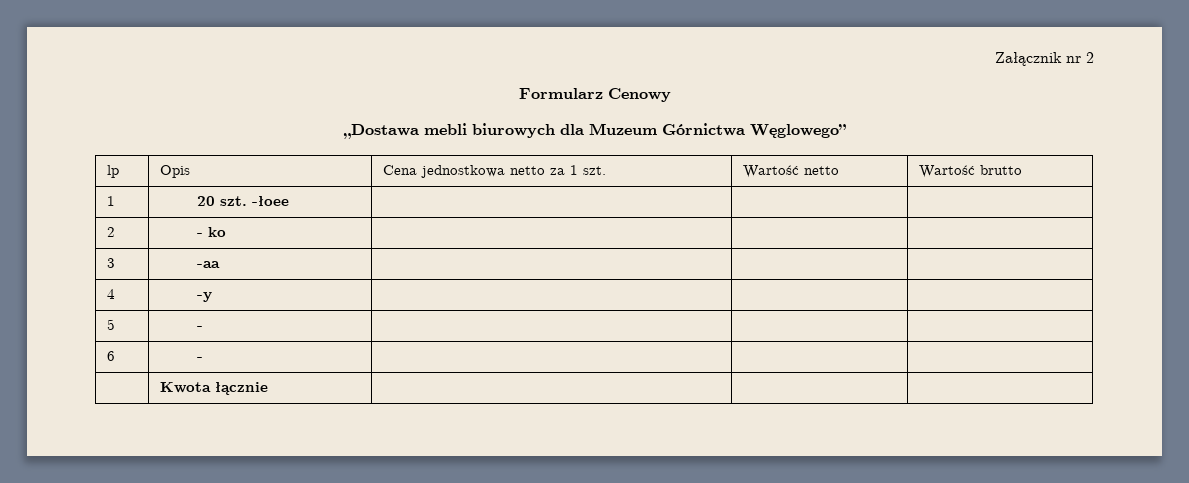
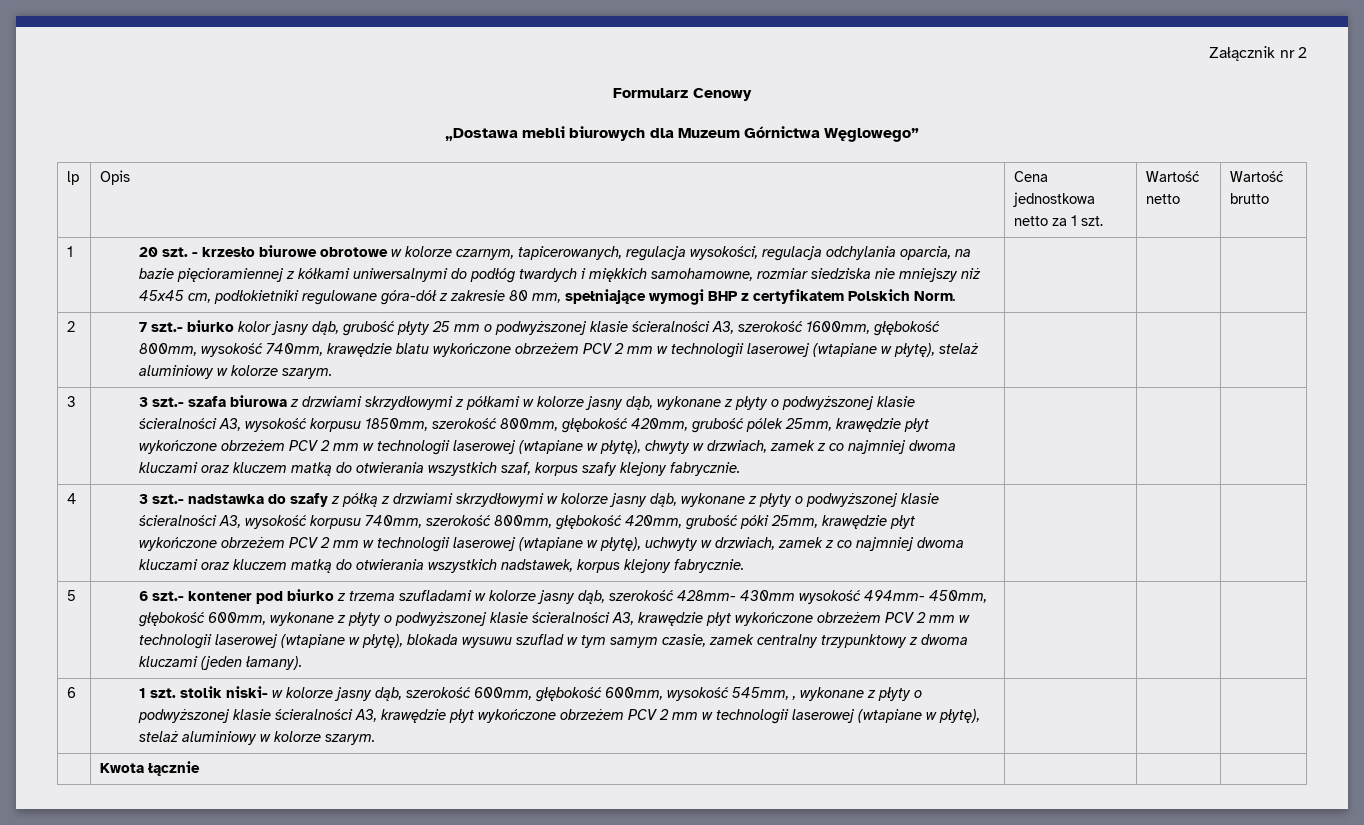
- -łoee | | |
- 2 | - ko | | |
- 3 | -aa | | |
- 4 | -y | | |
- 5 | - | | |
- 6 | - | | |
+ - krzesło biurowe obrotowe w kolorze czarnym, tapicerowanych, regulacja wysokości, regulacja odchylania oparcia, na bazie pięcioramiennej z kółkami uniwersalnymi do podłóg twardych i miękkich samohamowne, rozmiar siedziska nie mniejszy niż 45x45 cm, podłokietniki regulowane góra-dół z zakresie 80 mm, spełniające wymogi BHP z certyfikatem Polskich Norm. | | |
+ 2 | 7 szt.- biurko kolor jasny dąb, grubość płyty 25 mm o podwyższonej klasie ścieralności A3, szerokość 1600mm, głębokość 800mm, wysokość 740mm, krawędzie blatu wykończone obrzeżem PCV 2 mm w technologii laserowej (wtapiane w płytę), stelaż aluminiowy w kolorze szarym. | | |
+ 3 | 3 szt.- szafa biurowa z drzwiami skrzydłowymi z półkami w kolorze jasny dąb, wykonane z płyty o podwyższonej klasie ścieralności A3, wysokość korpusu 1850mm, szerokość 800mm, głębokość 420mm, grubość pólek 25mm, krawędzie płyt wykończone obrzeżem PCV 2 mm w technologii laserowej (wtapiane w płytę), chwyty w drzwiach, zamek z co najmniej dwoma kluczami oraz kluczem matką do otwierania wszystkich szaf, korpus szafy klejony fabrycznie. | | |
+ 4 | 3 szt.- nadstawka do szafy z półką z drzwiami skrzydłowymi w kolorze jasny dąb, wykonane z płyty o podwyższonej klasie ścieralności A3, wysokość korpusu 740mm, szerokość 800mm, głębokość 420mm, grubość póki 25mm, krawędzie płyt wykończone obrzeżem PCV 2 mm w technologii laserowej (wtapiane w płytę), uchwyty w drzwiach, zamek z co najmniej dwoma kluczami oraz kluczem matką do otwierania wszystkich nadstawek, korpus klejony fabrycznie. | | |
+ 5 | 6 szt.- kontener pod biurko z trzema szufladami w kolorze jasny dąb, szerokość 428mm- 430mm wysokość 494mm- 450mm, głębokość 600mm, wykonane z płyty o podwyższonej klasie ścieralności A3, krawędzie płyt wykończone obrzeżem PCV 2 mm w technologii laserowej (wtapiane w płytę), blokada wysuwu szuflad w tym samym czasie, zamek centralny trzypunktowy z dwoma kluczami (jeden łamany). | | |
+ 6 | 1 szt. stolik niski- w kolorze jasny dąb, szerokość 600mm, głębokość 600mm, wysokość 545mm, , wykonane z płyty o podwyższonej klasie ścieralności A3, krawędzie płyt wykończone obrzeżem PCV 2 mm w technologii laserowej (wtapiane w płytę), stelaż aluminiowy w kolorze szarym.

